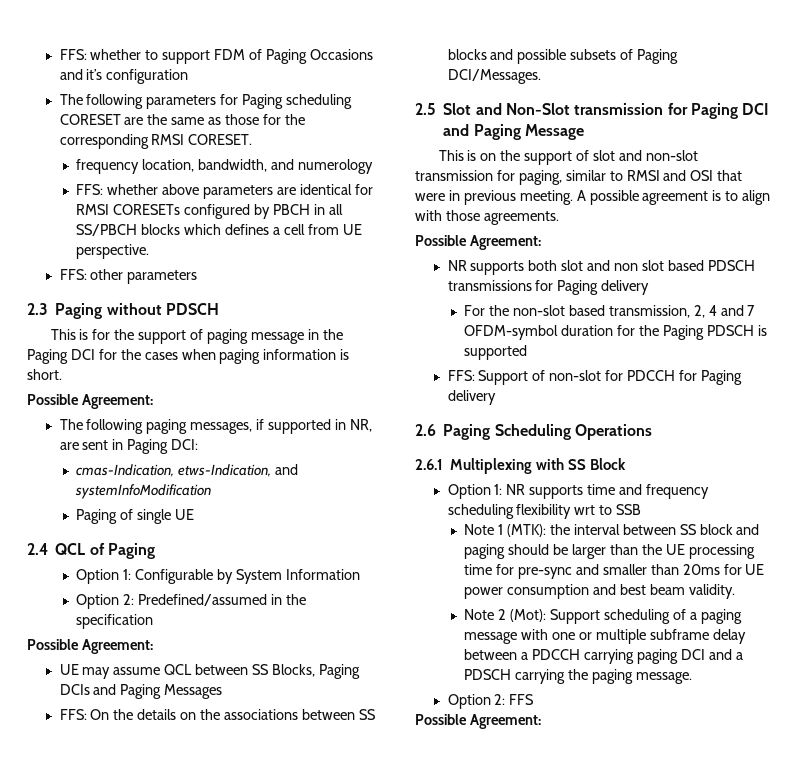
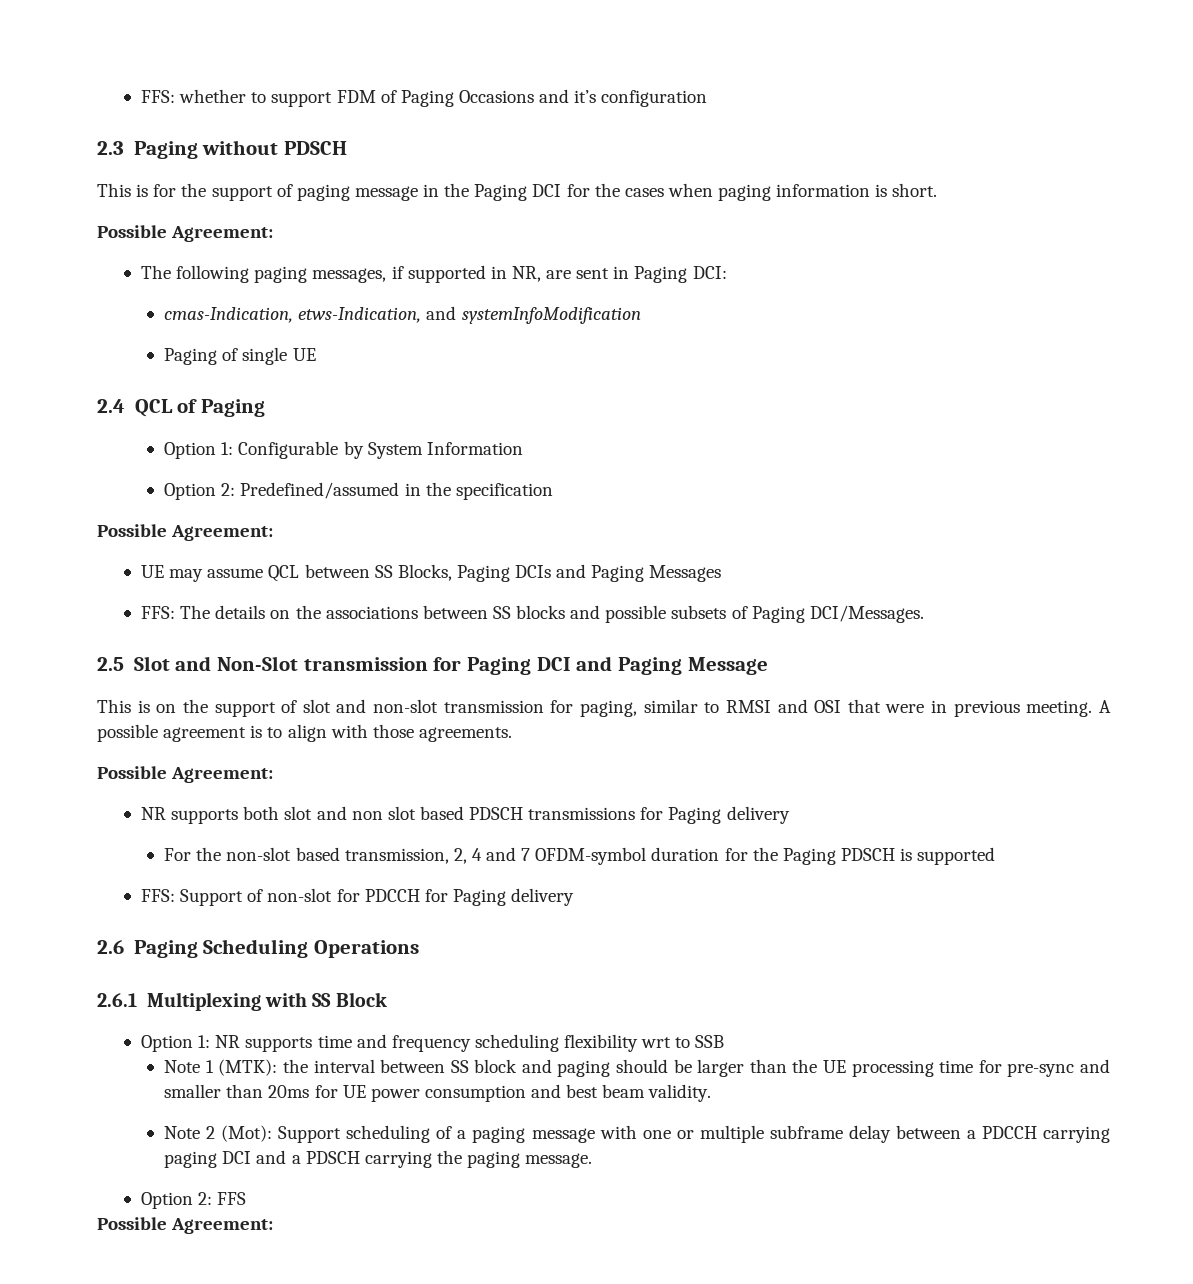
- The following parameters for Paging scheduling CORESET are the same as those for the corresponding RMSI CORESET.
- frequency location, bandwidth, and numerology
- FFS: whether above parameters are identical for RMSI CORESETs configured by PBCH in all SS/PBCH blocks which defines a cell from UE perspective.
- FFS: other parameters
- FFS: On the details on the associations between SS blocks and possible subsets of Paging DCI/Messages.
+ FFS: The details on the associations between SS blocks and possible subsets of Paging DCI/Messages.

